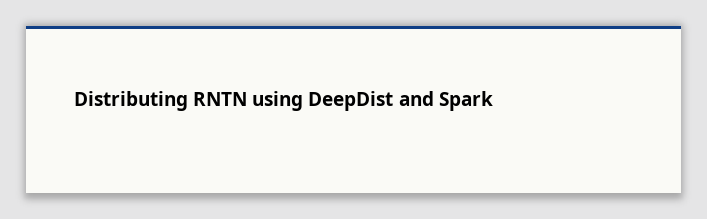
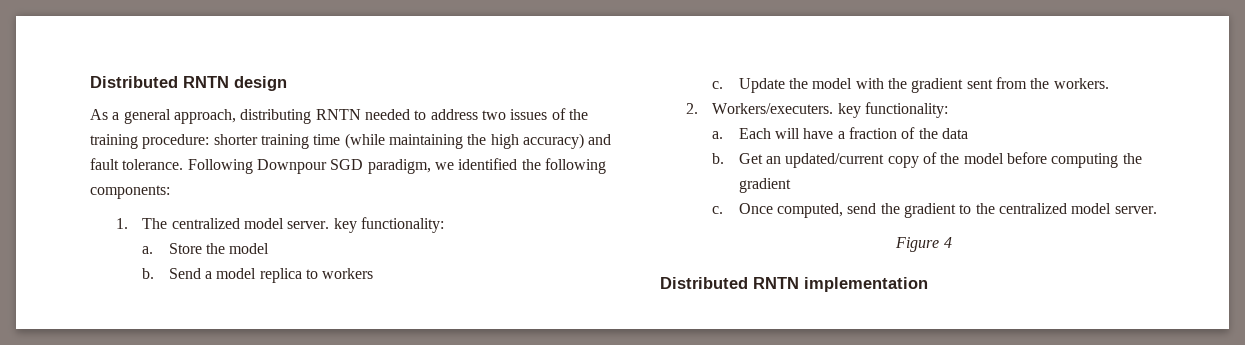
- Distributing RNTN using DeepDist and Spark
+ Distributed RNTN design
+ As a general approach, distributing RNTN needed to address two issues of the training procedure: shorter training time (while maintaining the high accuracy) and fault tolerance. Following Downpour SGD paradigm, we identified the following components:
+ 1. The centralized model server. key functionality:
+ a. Store the model
+ b. Send a model replica to workers
+ c. Update the model with the gradient sent from the workers.
+ 2. Workers/executers. key functionality:
+ a. Each will have a fraction of the data
+ b. Get an updated/current copy of the model before computing the gradient
+ c. Once computed, send the gradient to the centralized model server.
+ Figure 4
+ Distributed RNTN implementation

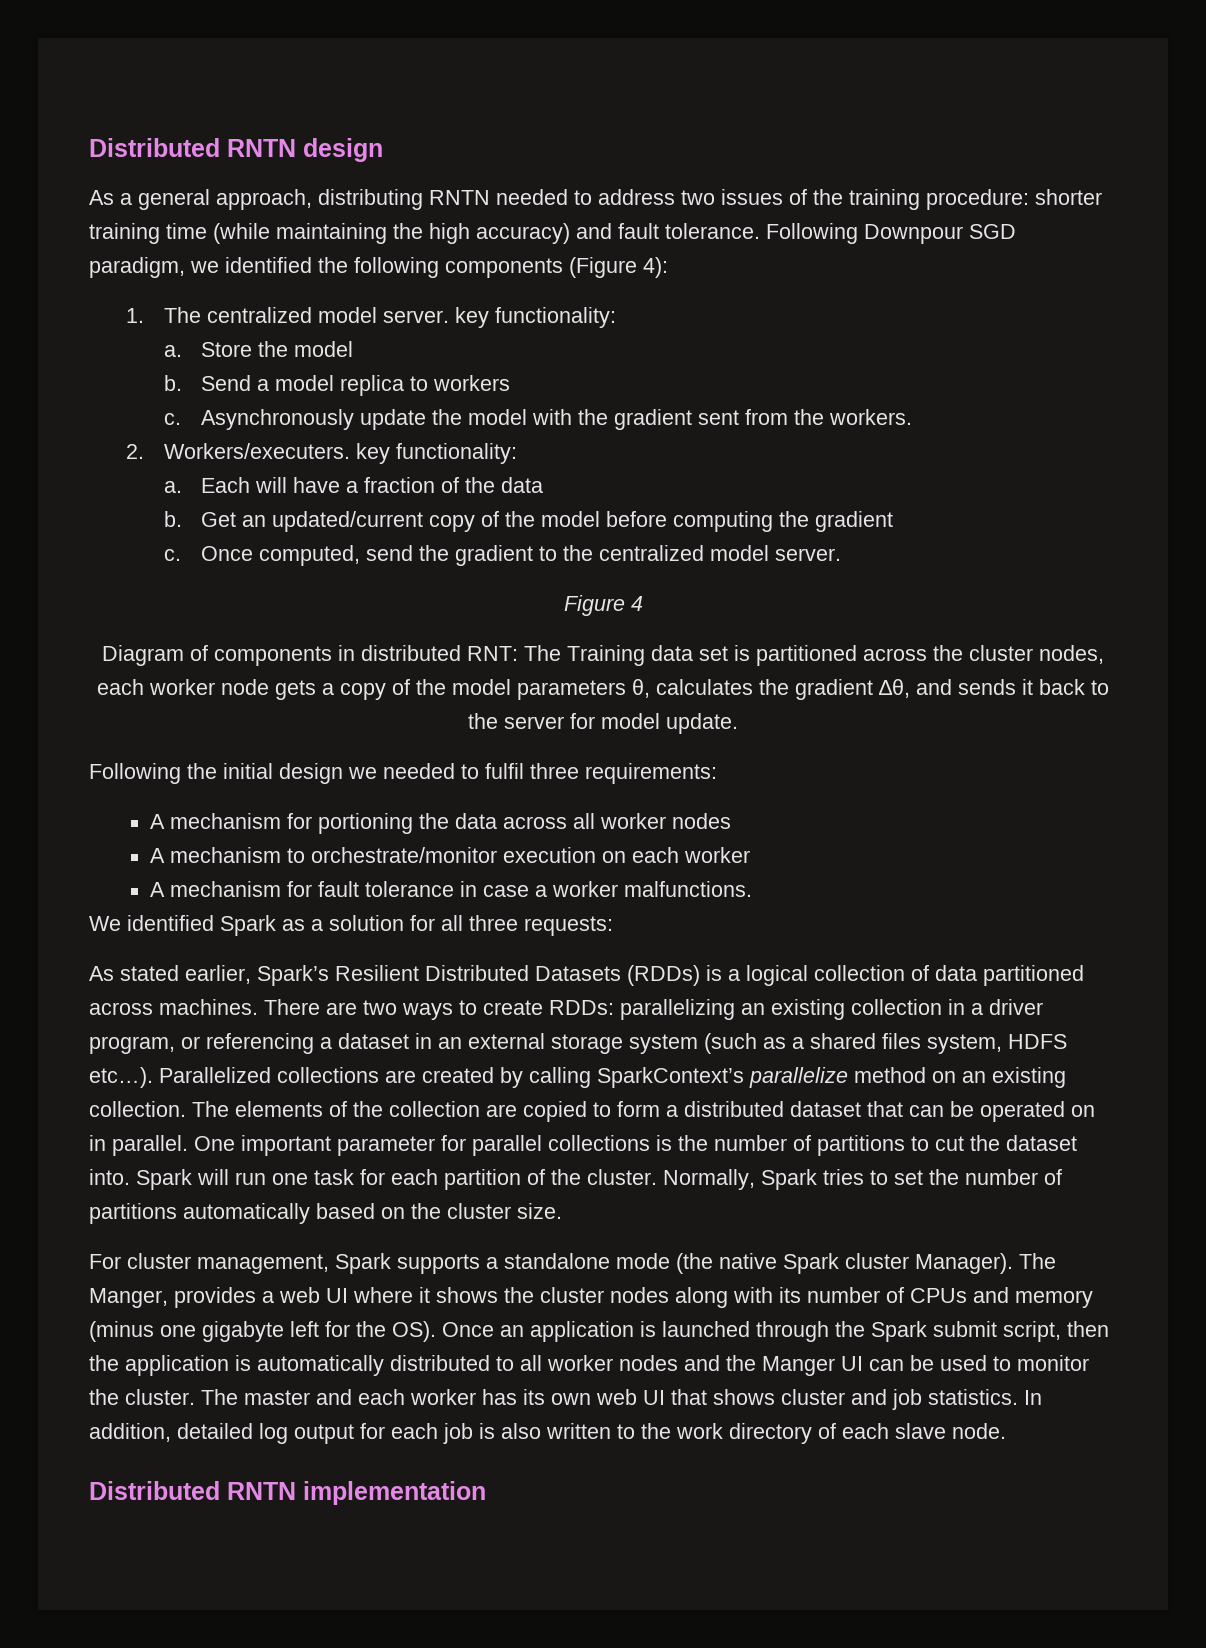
- Following Downpour SGD paradigm, we identified the following components:
+ Following Downpour SGD paradigm, we identified the following components (Figure 4):
- Update the model with the gradient sent from the workers.
+ Asynchronously update the model with the gradient sent from the workers.
+ Diagram of components in distributed RNT: The Training data set is partitioned across the cluster nodes, each worker node gets a copy of the model parameters θ, calculates the gradient ∆θ, and sends it back to the server for model update.
+ Following the initial design we needed to fulfil three requirements:
+ A mechanism for portioning the data across all worker nodes
+ A mechanism to orchestrate/monitor execution on each worker
+ A mechanism for fault tolerance in case a worker malfunctions.
+ We identified Spark as a solution for all three requests:
+ As stated earlier, Spark’s Resilient Distributed Datasets (RDDs) is a logical collection of data partitioned across machines. There are two ways to create RDDs: parallelizing an existing collection in a driver program, or referencing a dataset in an external storage system (such as a shared files system, HDFS etc…). Parallelized collections are created by calling SparkContext’s parallelize method on an existing collection. The elements of the collection are copied to form a distributed dataset that can be operated on in parallel. One important parameter for parallel collections is the number of partitions to cut the dataset into. Spark will run one task for each partition of the cluster. Normally, Spark tries to set the number of partitions automatically based on the cluster size.
+ For cluster management, Spark supports a standalone mode (the native Spark cluster Manager). The Manger, provides a web UI where it shows the cluster nodes along with its number of CPUs and memory (minus one gigabyte left for the OS). Once an application is launched through the Spark submit script, then the application is automatically distributed to all worker nodes and the Manger UI can be used to monitor the cluster. The master and each worker has its own web UI that shows cluster and job statistics. In addition, detailed log output for each job is also written to the work directory of each slave node.

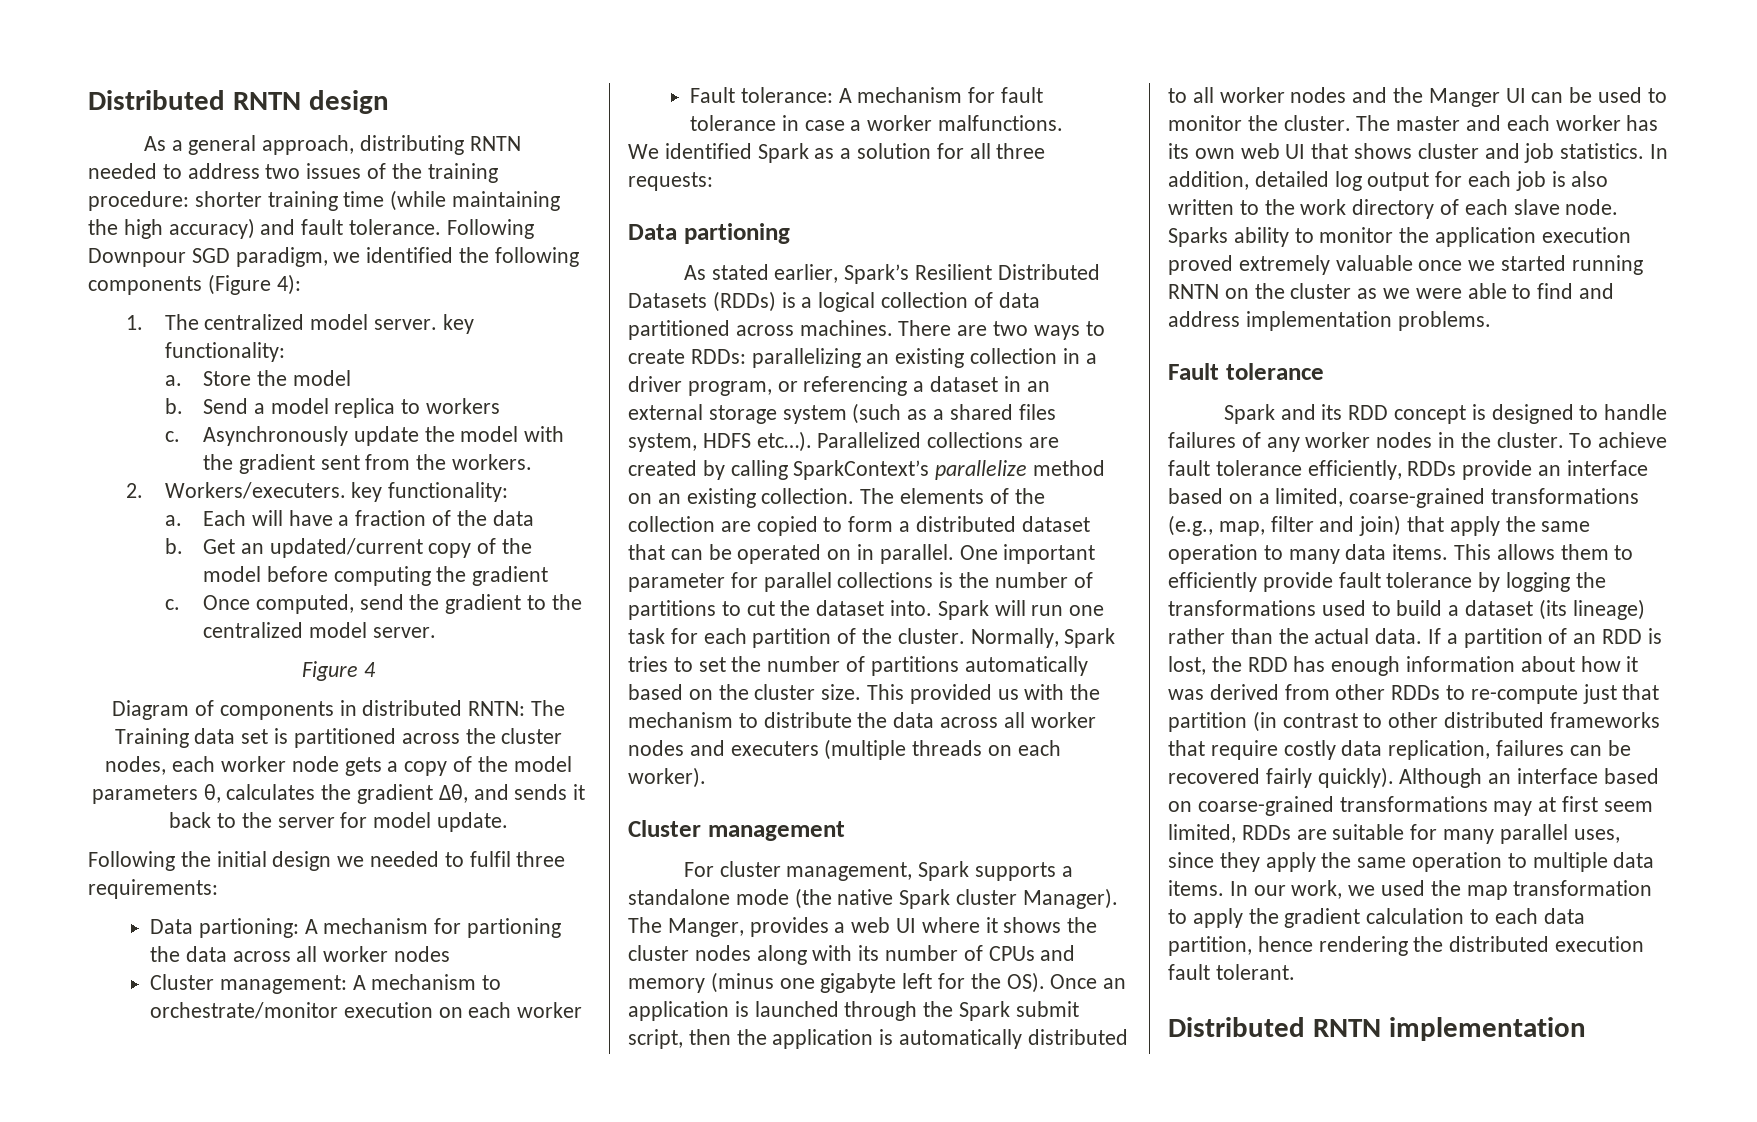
- Diagram of components in distributed RNT: The Training data set is partitioned across the cluster nodes, each worker node gets a copy of the model parameters θ, calculates the gradient ∆θ, and sends it back to the server for model update.
+ Diagram of components in distributed RNTN: The Training data set is partitioned across the cluster nodes, each worker node gets a copy of the model parameters θ, calculates the gradient ∆θ, and sends it back to the server for model update.
- A mechanism for portioning the data across all worker nodes
+ Data partioning: A mechanism for partioning the data across all worker nodes
- A mechanism to orchestrate/monitor execution on each worker
+ Cluster management: A mechanism to orchestrate/monitor execution on each worker
- A mechanism for fault tolerance in case a worker malfunctions.
+ Fault tolerance: A mechanism for fault tolerance in case a worker malfunctions.
+ Data partioning
+ This provided us with the mechanism to distribute the data across all worker nodes and executers (multiple threads on each worker).
+ Cluster management
+ Sparks ability to monitor the application execution proved extremely valuable once we started running RNTN on the cluster as we were able to find and address implementation problems.
+ Fault tolerance
+ Spark and its RDD concept is designed to handle failures of any worker nodes in the cluster. To achieve fault tolerance efficiently, RDDs provide an interface based on a limited, coarse-grained transformations (e.g., map, filter and join) that apply the same operation to many data items. This allows them to efficiently provide fault tolerance by logging the transformations used to build a dataset (its lineage) rather than the actual data. If a partition of an RDD is lost, the RDD has enough information about how it was derived from other RDDs to re-compute just that partition (in contrast to other distributed frameworks that require costly data replication, failures can be recovered fairly quickly). Although an interface based on coarse-grained transformations may at first seem limited, RDDs are suitable for many parallel uses, since they apply the same operation to multiple data items. In our work, we used the map transformation to apply the gradient calculation to each data partition, hence rendering the distributed execution fault tolerant.

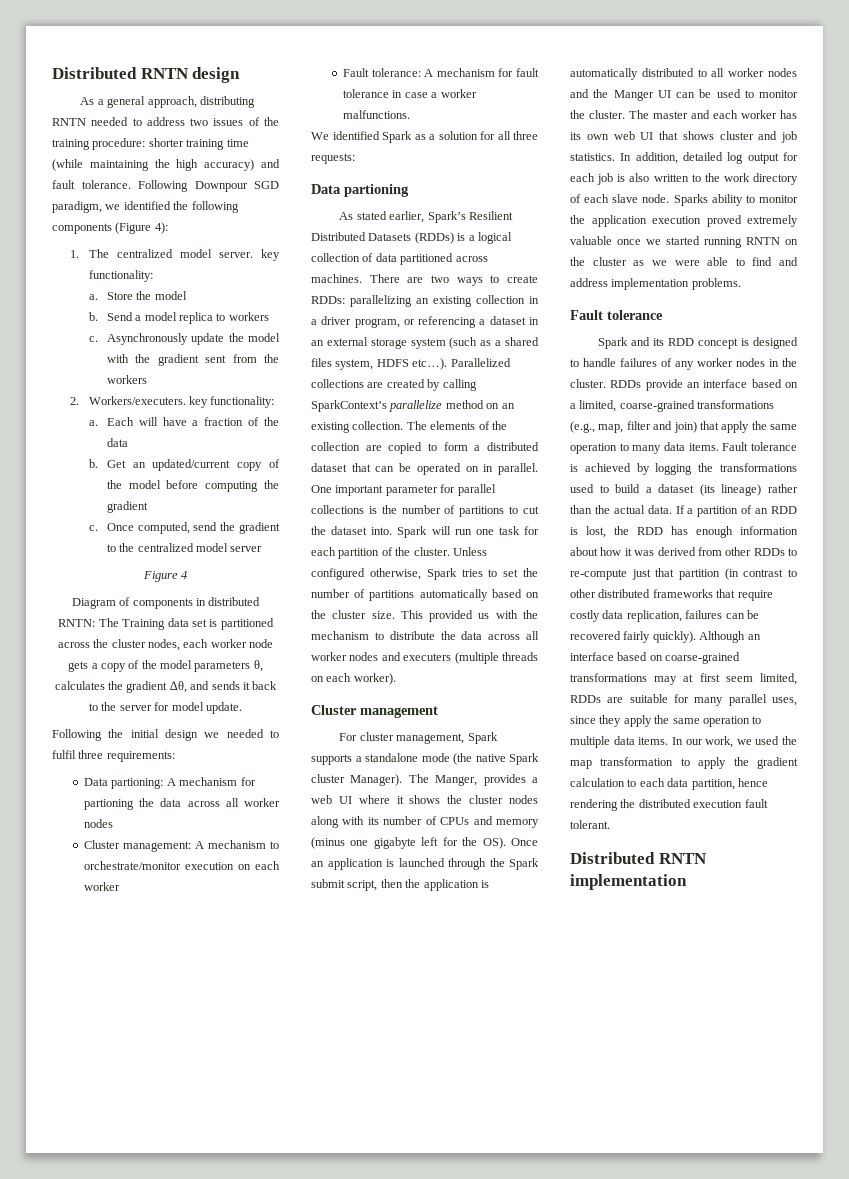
- Asynchronously update the model with the gradient sent from the workers.
+ Asynchronously update the model with the gradient sent from the workers
- Once computed, send the gradient to the centralized model server.
+ Once computed, send the gradient to the centralized model server
- Normally, Spark tries to set the number of partitions automatically based on the cluster size.
+ Unless configured otherwise, Spark tries to set the number of partitions automatically based on the cluster size.
- To achieve fault tolerance efficiently, RDDs provide an interface based on a limited, coarse-grained transformations (e.g., map, filter and join) that apply the same operation to many data items.
+ RDDs provide an interface based on a limited, coarse-grained transformations (e.g., map, filter and join) that apply the same operation to many data items.
- This allows them to efficiently provide fault tolerance by logging the transformations used to build a dataset (its lineage) rather than the actual data.
+ Fault tolerance is achieved by logging the transformations used to build a dataset (its lineage) rather than the actual data.

